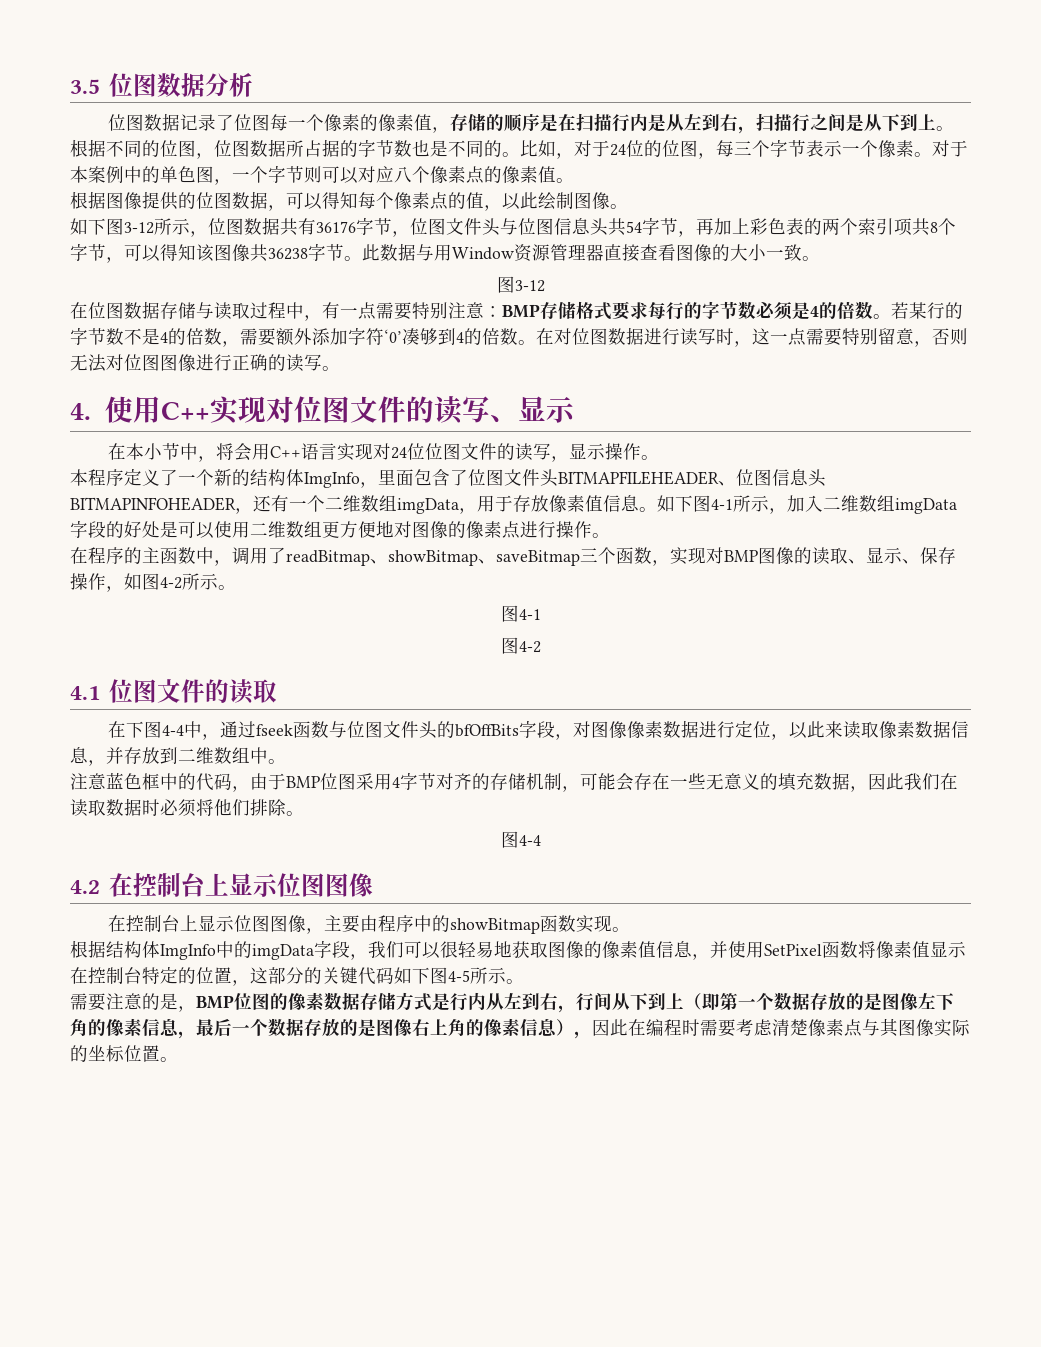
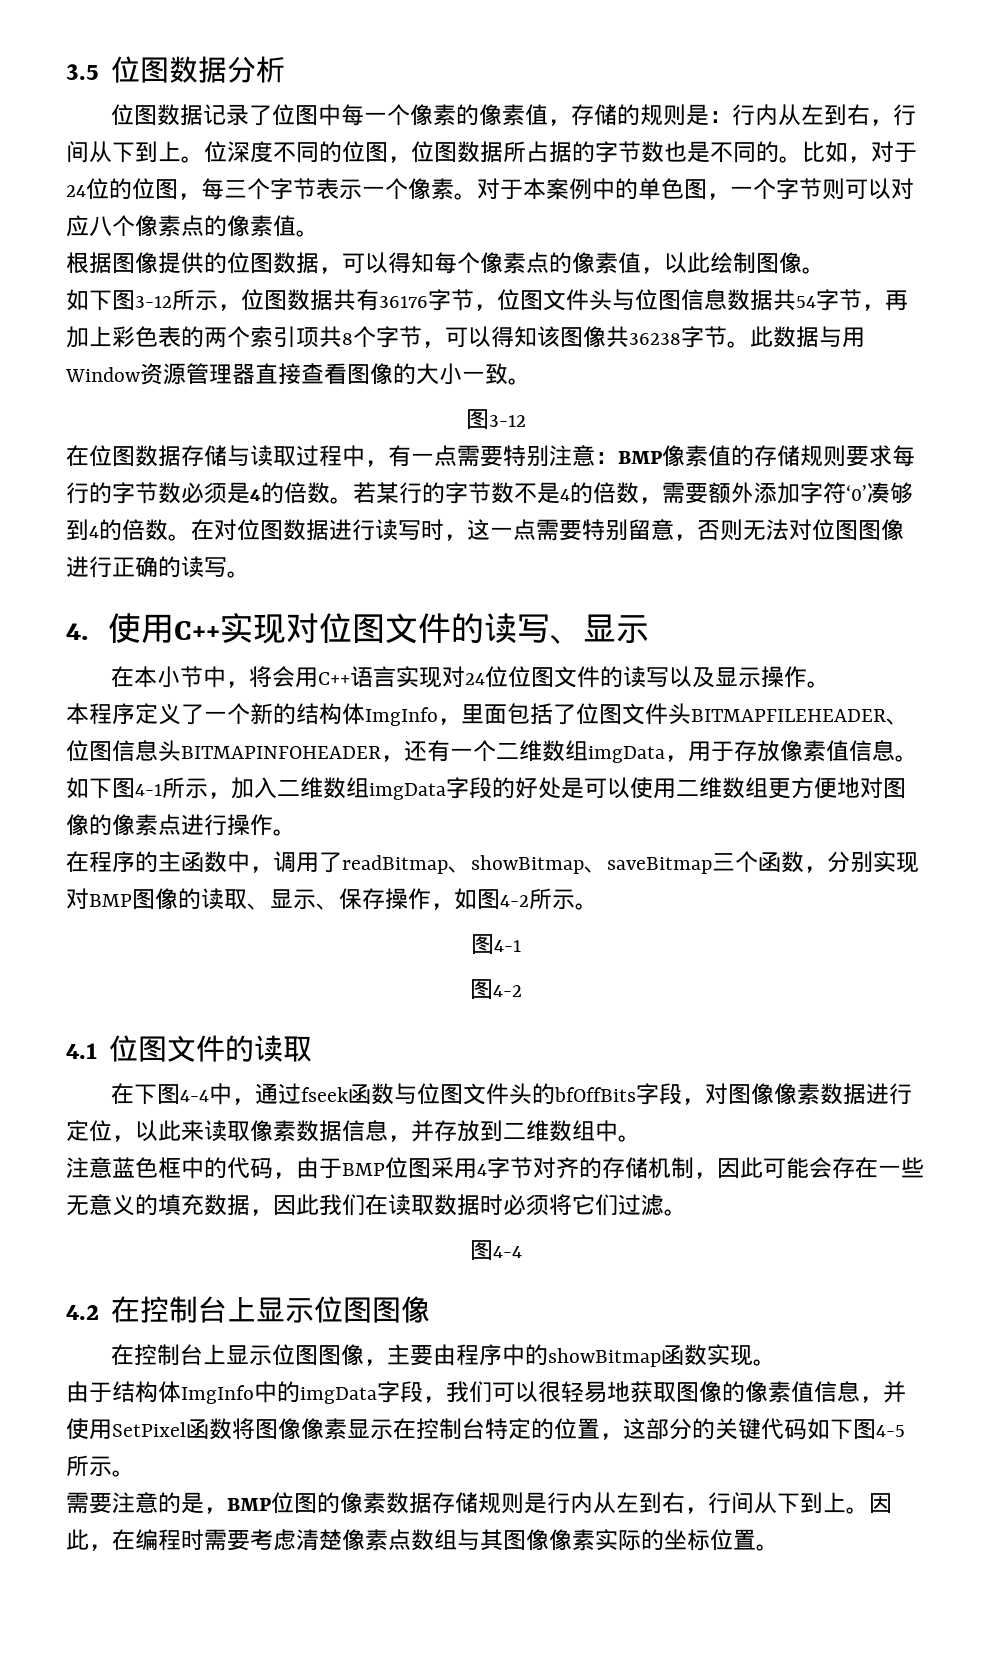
- 位图数据记录了位图每一个像素的像素值，存储的顺序是在扫描行内是从左到右，扫描行之间是从下到上。根据不同的位图，位图数据所占据的字节数也是不同的。
+ 位图数据记录了位图中每一个像素的像素值，存储的规则是：行内从左到右，行间从下到上。位深度不同的位图，位图数据所占据的字节数也是不同的。
- 根据图像提供的位图数据，可以得知每个像素点的值，以此绘制图像。
+ 根据图像提供的位图数据，可以得知每个像素点的像素值，以此绘制图像。
- 如下图3-12所示，位图数据共有36176字节，位图文件头与位图信息头共54字节，再加上彩色表的两个索引项共8个字节，可以得知该图像共36238字节。
+ 如下图3-12所示，位图数据共有36176字节，位图文件头与位图信息数据共54字节，再加上彩色表的两个索引项共8个字节，可以得知该图像共36238字节。
- 在位图数据存储与读取过程中，有一点需要特别注意：BMP存储格式要求每行的字节数必须是4的倍数。
+ 在位图数据存储与读取过程中，有一点需要特别注意：BMP像素值的存储规则要求每行的字节数必须是4的倍数。
- 在本小节中，将会用C++语言实现对24位位图文件的读写，显示操作。
+ 在本小节中，将会用C++语言实现对24位位图文件的读写以及显示操作。
- 本程序定义了一个新的结构体ImgInfo，里面包含了位图文件头BITMAPFILEHEADER、位图信息头BITMAPINFOHEADER，还有一个二维数组imgData，用于存放像素值信息。
+ 本程序定义了一个新的结构体ImgInfo，里面包括了位图文件头BITMAPFILEHEADER、位图信息头BITMAPINFOHEADER，还有一个二维数组imgData，用于存放像素值信息。
- 在程序的主函数中，调用了readBitmap、showBitmap、saveBitmap三个函数，实现对BMP图像的读取、显示、保存操作，如图4-2所示。
+ 在程序的主函数中，调用了readBitmap、showBitmap、saveBitmap三个函数，分别实现对BMP图像的读取、显示、保存操作，如图4-2所示。
- 注意蓝色框中的代码，由于BMP位图采用4字节对齐的存储机制，可能会存在一些无意义的填充数据，因此我们在读取数据时必须将他们排除。
+ 注意蓝色框中的代码，由于BMP位图采用4字节对齐的存储机制，因此可能会存在一些无意义的填充数据，因此我们在读取数据时必须将它们过滤。
- 根据结构体ImgInfo中的imgData字段，我们可以很轻易地获取图像的像素值信息，并使用SetPixel函数将像素值显示在控制台特定的位置，这部分的关键代码如下图4-5所示。
+ 由于结构体ImgInfo中的imgData字段，我们可以很轻易地获取图像的像素值信息，并使用SetPixel函数将图像像素显示在控制台特定的位置，这部分的关键代码如下图4-5所示。
- 需要注意的是，BMP位图的像素数据存储方式是行内从左到右，行间从下到上（即第一个数据存放的是图像左下角的像素信息，最后一个数据存放的是图像右上角的像素信息），因此在编程时需要考虑清楚像素点与其图像实际的坐标位置。
+ 需要注意的是，BMP位图的像素数据存储规则是行内从左到右，行间从下到上。因此，在编程时需要考虑清楚像素点数组与其图像像素实际的坐标位置。

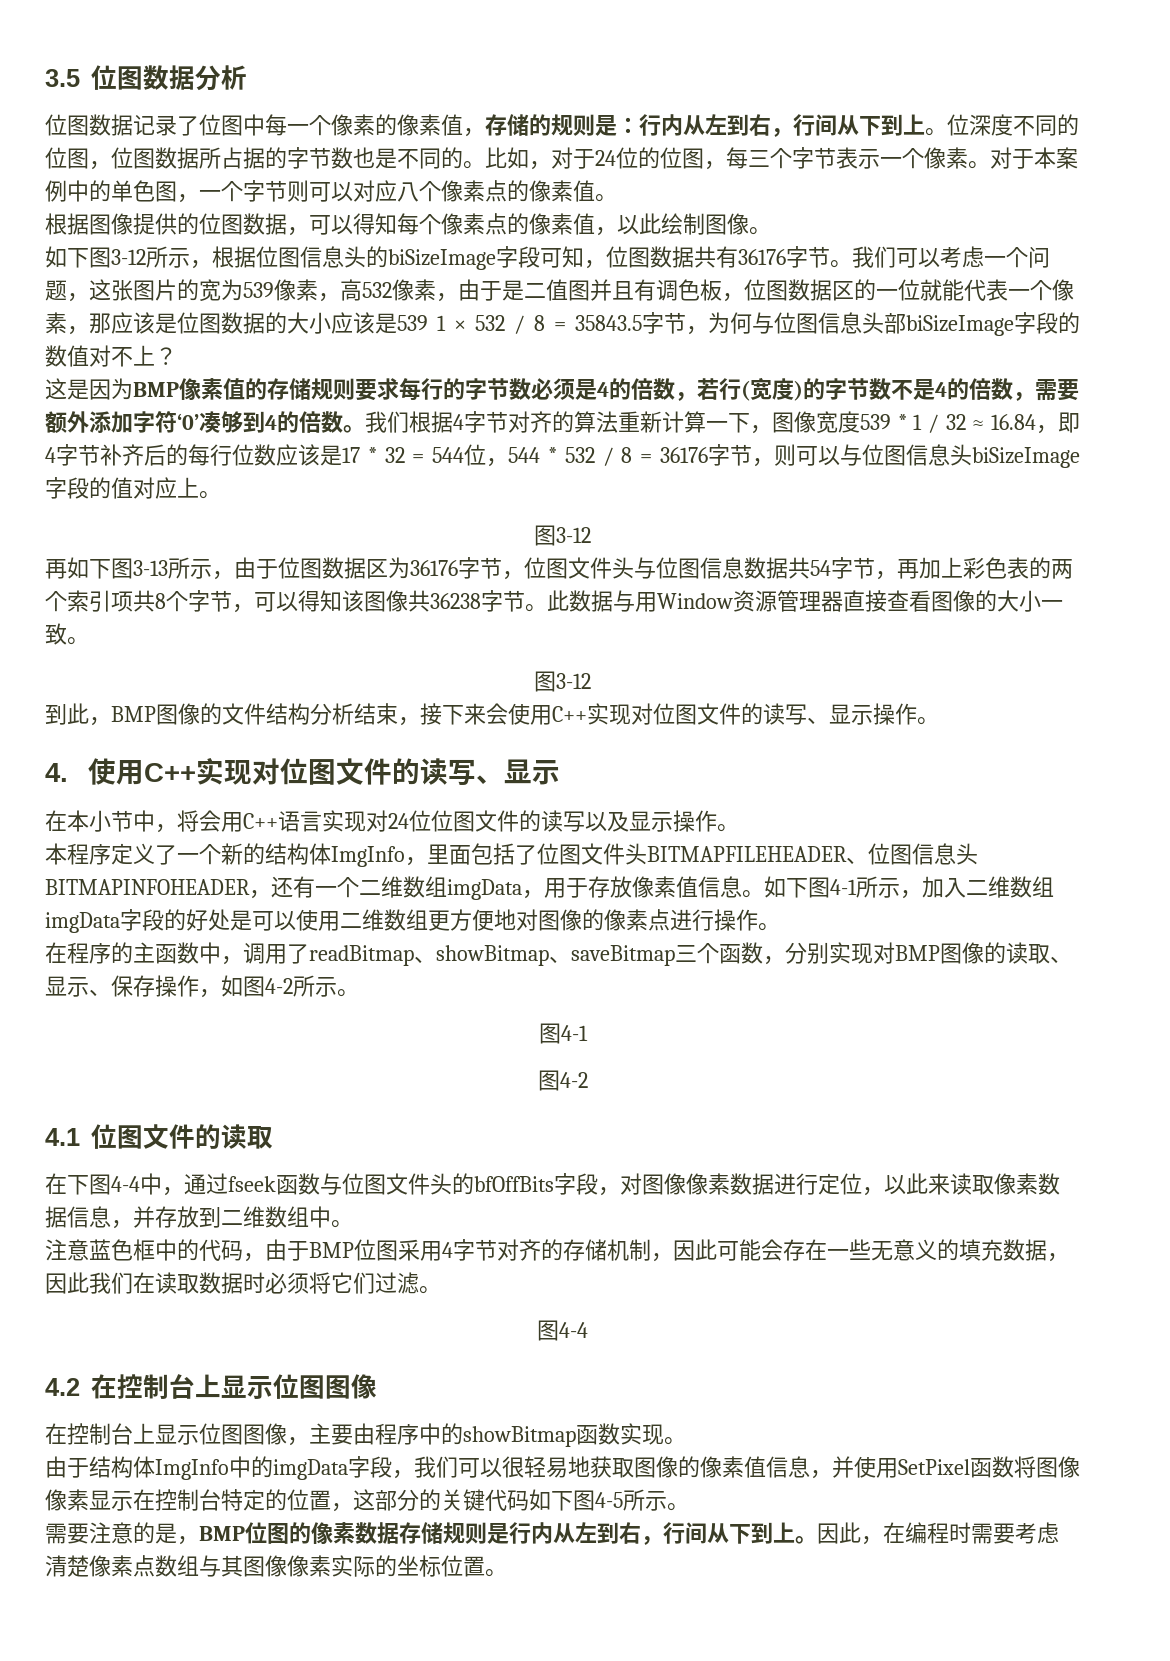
- 如下图3-12所示，位图数据共有36176字节，位图文件头与位图信息数据共54字节，再加上彩色表的两个索引项共8个字节，可以得知该图像共36238字节。
+ 如下图3-12所示，根据位图信息头的biSizeImage字段可知，位图数据共有36176字节。我们可以考虑一个问题，这张图片的宽为539像素，高532像素，由于是二值图并且有调色板，位图数据区的一位就能代表一个像素，那应该是位图数据的大小应该是539 1 × 532 / 8 = 35843.5字节，为何与位图信息头部biSizeImage字段的数值对不上？
+ 这是因为BMP像素值的存储规则要求每行的字节数必须是4的倍数，若行(宽度)的字节数不是4的倍数，需要额外添加字符‘0’凑够到4的倍数。我们根据4字节对齐的算法重新计算一下，图像宽度539 * 1 / 32 ≈ 16.84，即4字节补齐后的每行位数应该是17 * 32 = 544位，544 * 532 / 8 = 36176字节，则可以与位图信息头biSizeImage字段的值对应上。
+ 图3-12
+ 再如下图3-13所示，由于位图数据区为36176字节，位图文件头与位图信息数据共54字节，再加上彩色表的两个索引项共8个字节，可以得知该图像共36238字节。
- 在位图数据存储与读取过程中，有一点需要特别注意：BMP像素值的存储规则要求每行的字节数必须是4的倍数。若某行的字节数不是4的倍数，需要额外添加字符‘0’凑够到4的倍数。在对位图数据进行读写时，这一点需要特别留意，否则无法对位图图像进行正确的读写。
+ 到此，BMP图像的文件结构分析结束，接下来会使用C++实现对位图文件的读写、显示操作。

